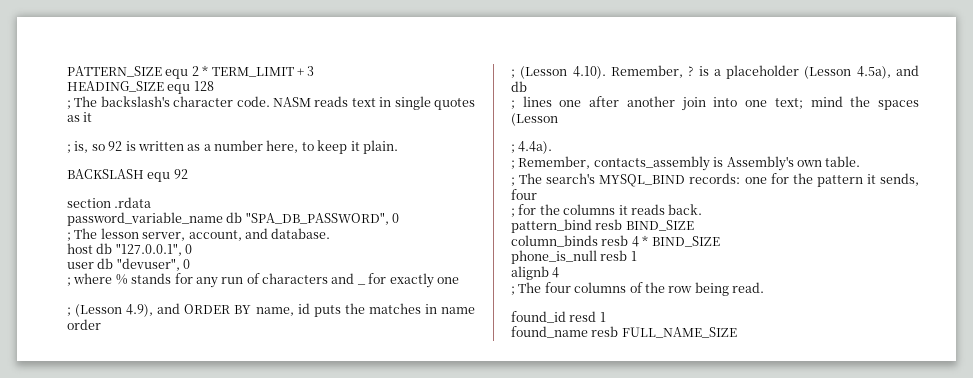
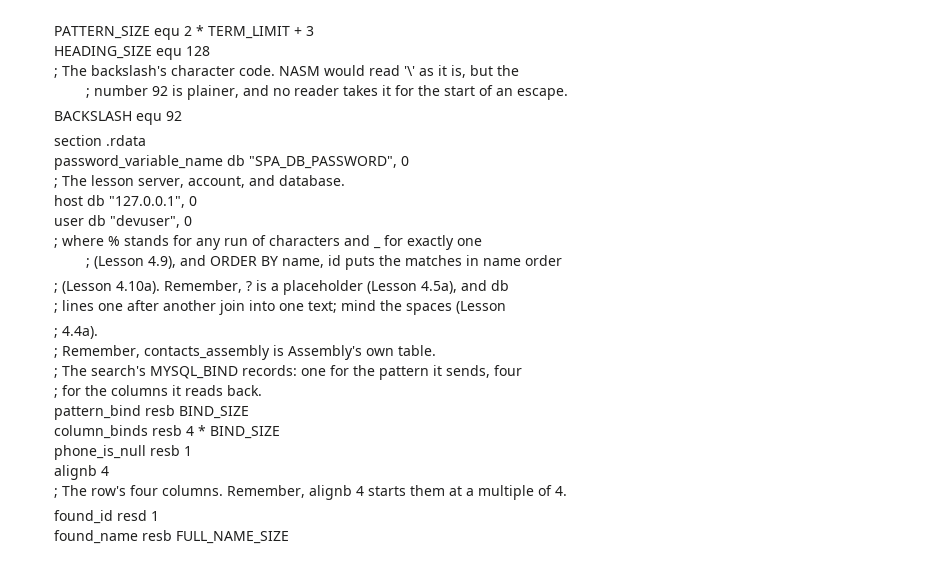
- NASM reads text in single quotes as it
- ; is, so 92 is written as a number here, to keep it plain.
+ NASM would read '\' as it is, but the
+ ; number 92 is plainer, and no reader takes it for the start of an escape.
- ; (Lesson 4.10). Remember, ? is a placeholder (Lesson 4.5a), and db
+ ; (Lesson 4.10a). Remember, ? is a placeholder (Lesson 4.5a), and db
- ; The four columns of the row being read.
+ ; The row's four columns. Remember, alignb 4 starts them at a multiple of 4.

